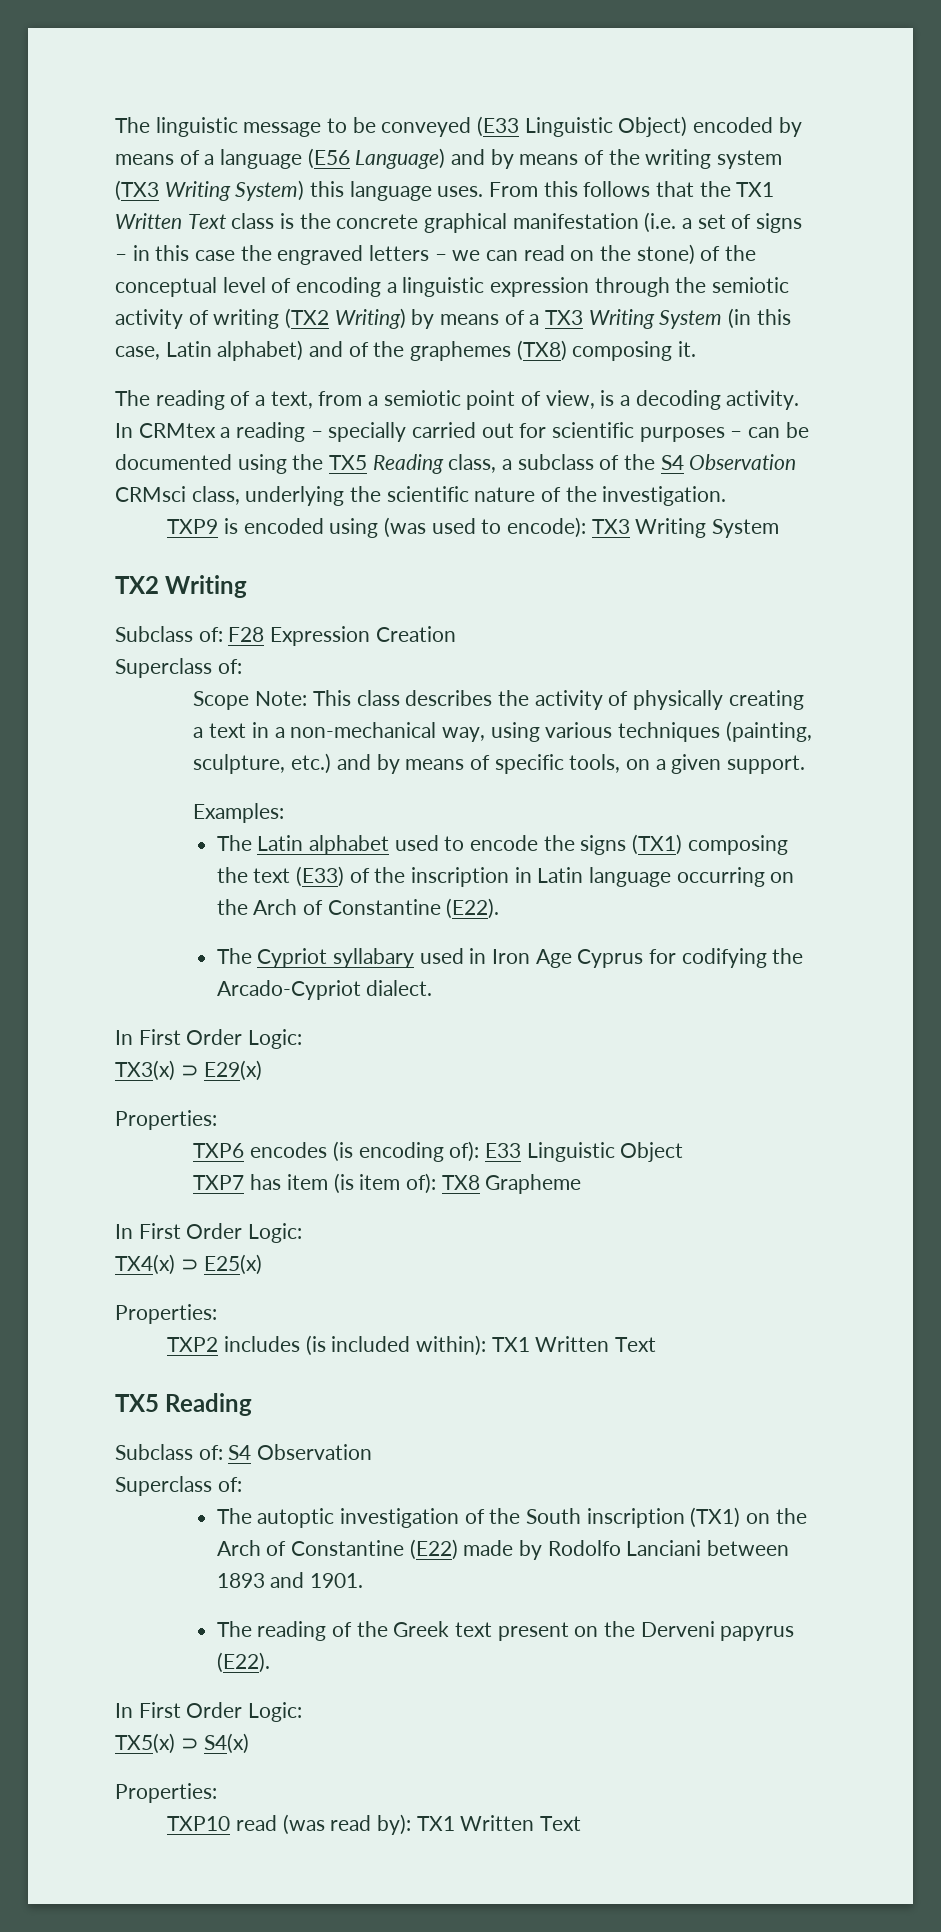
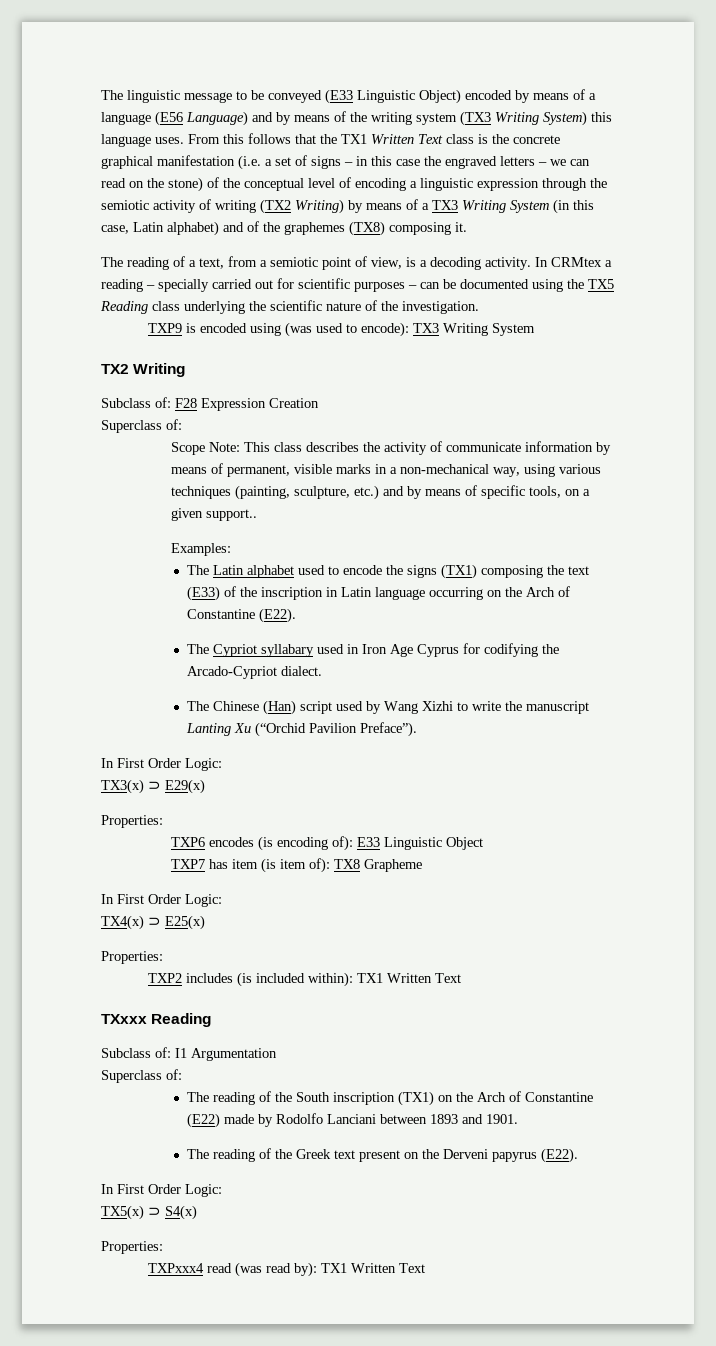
- In CRMtex a reading – specially carried out for scientific purposes – can be documented using the TX5 Reading class, a subclass of the S4 Observation CRMsci class, underlying the scientific nature of the investigation.
+ In CRMtex a reading – specially carried out for scientific purposes – can be documented using the TX5 Reading class underlying the scientific nature of the investigation.
- Scope Note: This class describes the activity of physically creating a text in a non-mechanical way, using various techniques (painting, sculpture, etc.) and by means of specific tools, on a given support.
+ Scope Note: This class describes the activity of communicate information by means of permanent, visible marks in a non-mechanical way, using various techniques (painting, sculpture, etc.) and by means of specific tools, on a given support..
+ The Chinese (Han) script used by Wang Xizhi to write the manuscript Lanting Xu (“Orchid Pavilion Preface”).
  TXP2 includes (is included within): TX1 Written Text
- TX5 Reading
+ TXxxx Reading
- Subclass of: S4 Observation
+ Subclass of: I1 Argumentation
- The autoptic investigation of the South inscription (TX1) on the Arch of Constantine (E22) made by Rodolfo Lanciani between 1893 and 1901.
+ The reading of the South inscription (TX1) on the Arch of Constantine (E22) made by Rodolfo Lanciani between 1893 and 1901.
- TXP10 read (was read by): TX1 Written Text
+ TXPxxx4 read (was read by): TX1 Written Text

